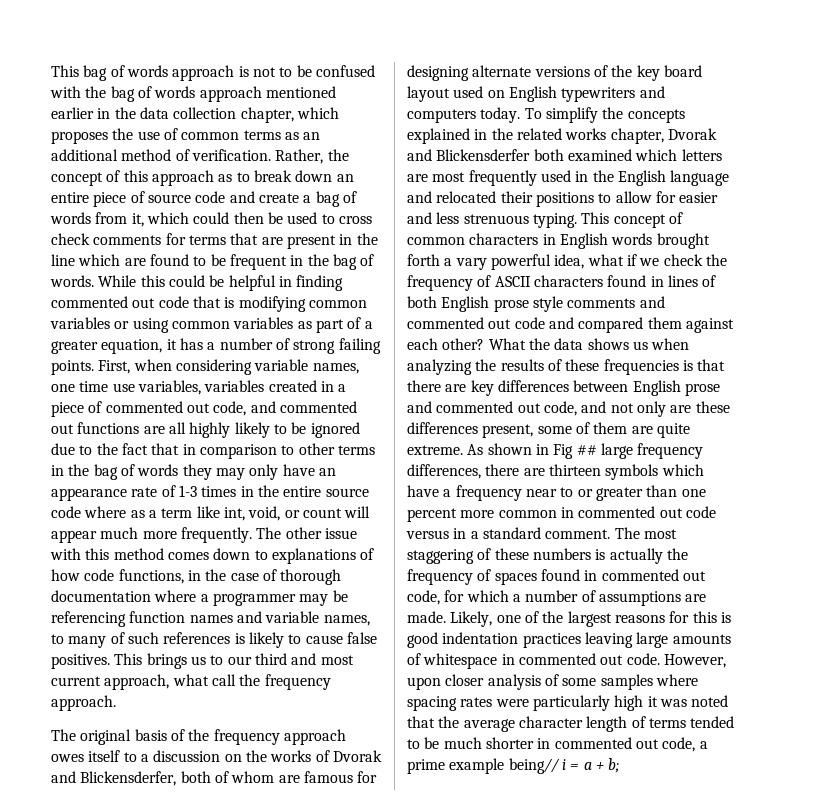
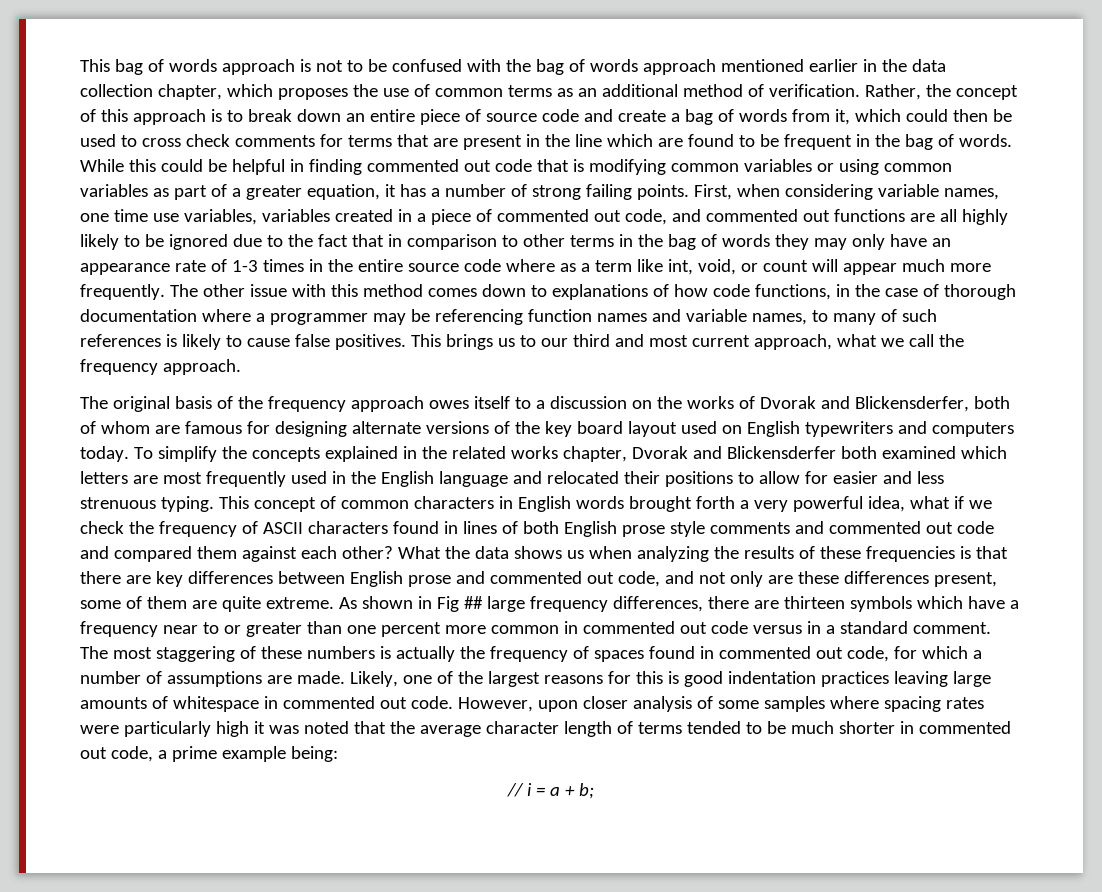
- Rather, the concept of this approach as to break down an entire piece of source code and create a bag of words from it, which could then be used to cross check comments for terms that are present in the line which are found to be frequent in the bag of words.
+ Rather, the concept of this approach is to break down an entire piece of source code and create a bag of words from it, which could then be used to cross check comments for terms that are present in the line which are found to be frequent in the bag of words.
- This brings us to our third and most current approach, what call the frequency approach.
+ This brings us to our third and most current approach, what we call the frequency approach.
- This concept of common characters in English words brought forth a vary powerful idea, what if we check the frequency of ASCII characters found in lines of both English prose style comments and commented out code and compared them against each other?
+ This concept of common characters in English words brought forth a very powerful idea, what if we check the frequency of ASCII characters found in lines of both English prose style comments and commented out code and compared them against each other?
- However, upon closer analysis of some samples where spacing rates were particularly high it was noted that the average character length of terms tended to be much shorter in commented out code, a prime example being// i = a + b;
+ However, upon closer analysis of some samples where spacing rates were particularly high it was noted that the average character length of terms tended to be much shorter in commented out code, a prime example being:
+ // i = a + b;

